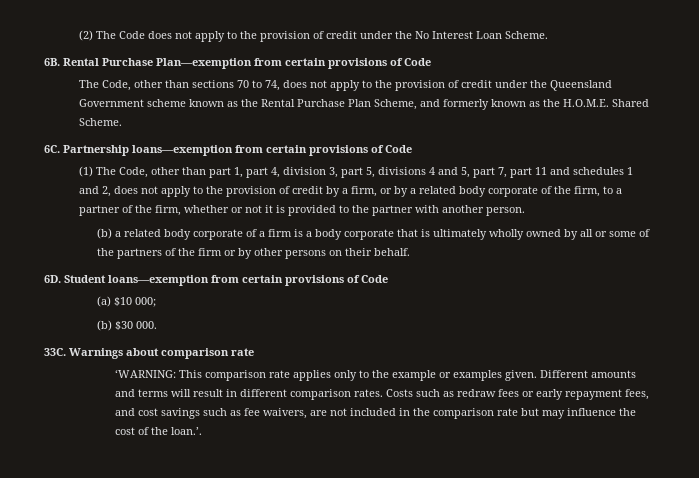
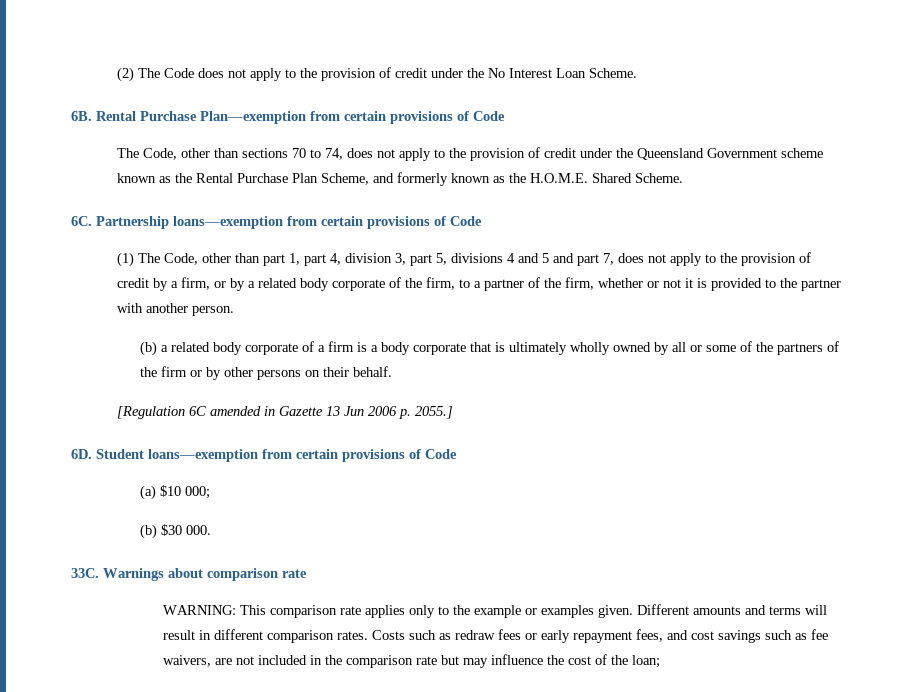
- (1) The Code, other than part 1, part 4, division 3, part 5, divisions 4 and 5, part 7, part 11 and schedules 1 and 2, does not apply to the provision of credit by a firm, or by a related body corporate of the firm, to a partner of the firm, whether or not it is provided to the partner with another person.
+ (1) The Code, other than part 1, part 4, division 3, part 5, divisions 4 and 5 and part 7, does not apply to the provision of credit by a firm, or by a related body corporate of the firm, to a partner of the firm, whether or not it is provided to the partner with another person.
+ [Regulation 6C amended in Gazette 13 Jun 2006 p. 2055.]
- ‘WARNING: This comparison rate applies only to the example or examples given.
+ WARNING: This comparison rate applies only to the example or examples given.
- Costs such as redraw fees or early repayment fees, and cost savings such as fee waivers, are not included in the comparison rate but may influence the cost of the loan.’.
+ Costs such as redraw fees or early repayment fees, and cost savings such as fee waivers, are not included in the comparison rate but may influence the cost of the loan;

